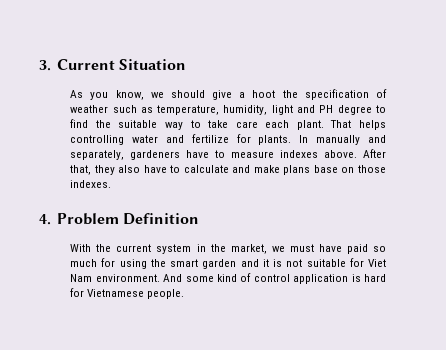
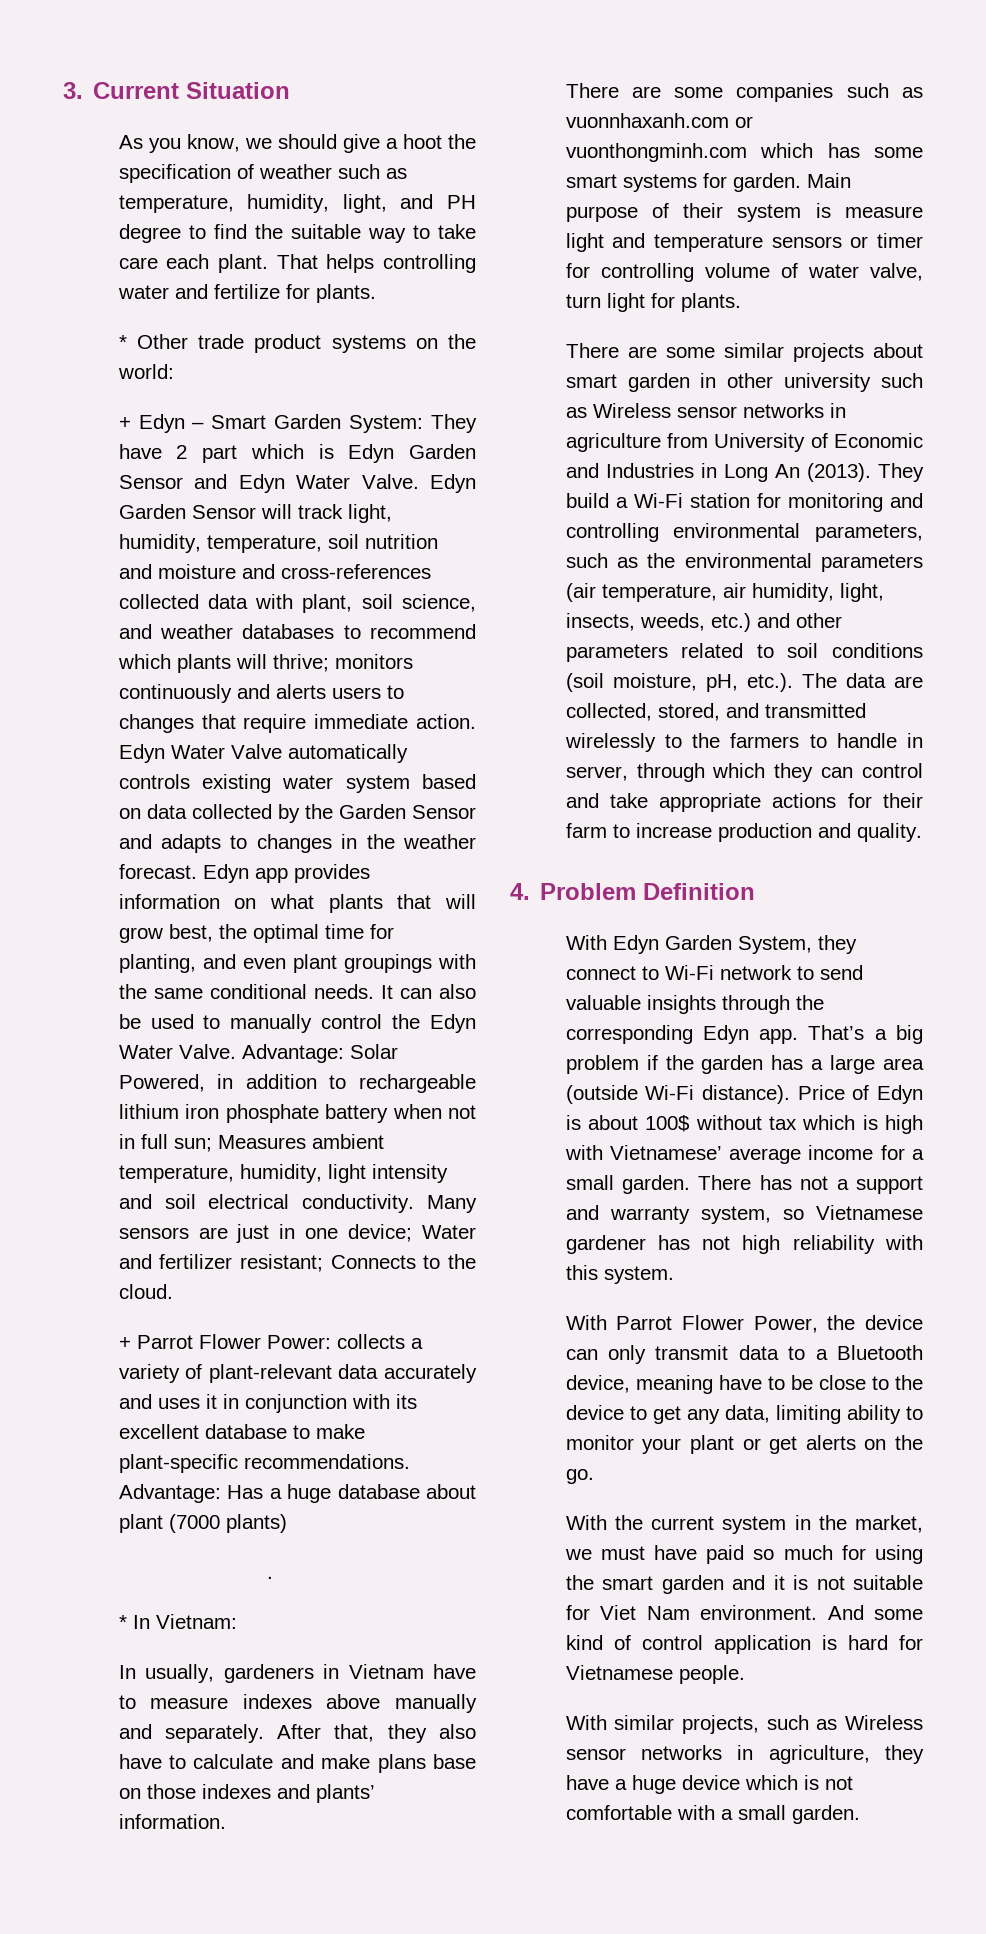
- As you know, we should give a hoot the specification of weather such as temperature, humidity, light and PH degree to find the suitable way to take care each plant.
+ As you know, we should give a hoot the specification of weather such as temperature, humidity, light, and PH degree to find the suitable way to take care each plant.
- That helps controlling water and fertilize for plants. In manually and separately, gardeners have to measure indexes above.
+ That helps controlling water and fertilize for plants.
+ * Other trade product systems on the world:
+ + Edyn – Smart Garden System: They have 2 part which is Edyn Garden Sensor and Edyn Water Valve. Edyn Garden Sensor will track light, humidity, temperature, soil nutrition and moisture and cross-references collected data with plant, soil science, and weather databases to recommend which plants will thrive; monitors continuously and alerts users to changes that require immediate action. Edyn Water Valve automatically controls existing water system based on data collected by the Garden Sensor and adapts to changes in the weather forecast. Edyn app provides information on what plants that will grow best, the optimal time for planting, and even plant groupings with the same conditional needs. It can also be used to manually control the Edyn Water Valve. Advantage: Solar Powered, in addition to rechargeable lithium iron phosphate battery when not in full sun; Measures ambient temperature, humidity, light intensity and soil electrical conductivity. Many sensors are just in one device; Water and fertilizer resistant; Connects to the cloud.
+ + Parrot Flower Power: collects a variety of plant-relevant data accurately and uses it in conjunction with its excellent database to make plant-specific recommendations. Advantage: Has a huge database about plant (7000 plants)
+ .
+ * In Vietnam:
+ In usually, gardeners in Vietnam have to measure indexes above manually and separately.
- After that, they also have to calculate and make plans base on those indexes.
+ After that, they also have to calculate and make plans base on those indexes and plants’ information.
+ There are some companies such as vuonnhaxanh.com or vuonthongminh.com which has some smart systems for garden. Main purpose of their system is measure light and temperature sensors or timer for controlling volume of water valve, turn light for plants.
+ There are some similar projects about smart garden in other university such as Wireless sensor networks in agriculture from University of Economic and Industries in Long An (2013). They build a Wi-Fi station for monitoring and controlling environmental parameters, such as the environmental parameters (air temperature, air humidity, light, insects, weeds, etc.) and other parameters related to soil conditions (soil moisture, pH, etc.). The data are collected, stored, and transmitted wirelessly to the farmers to handle in server, through which they can control and take appropriate actions for their farm to increase production and quality.
  4. Problem Definition
+ With Edyn Garden System, they connect to Wi-Fi network to send valuable insights through the corresponding Edyn app. That’s a big problem if the garden has a large area (outside Wi-Fi distance). Price of Edyn is about 100$ without tax which is high with Vietnamese’ average income for a small garden. There has not a support and warranty system, so Vietnamese gardener has not high reliability with this system.
+ With Parrot Flower Power, the device can only transmit data to a Bluetooth device, meaning have to be close to the device to get any data, limiting ability to monitor your plant or get alerts on the go.
+ With similar projects, such as Wireless sensor networks in agriculture, they have a huge device which is not comfortable with a small garden.

